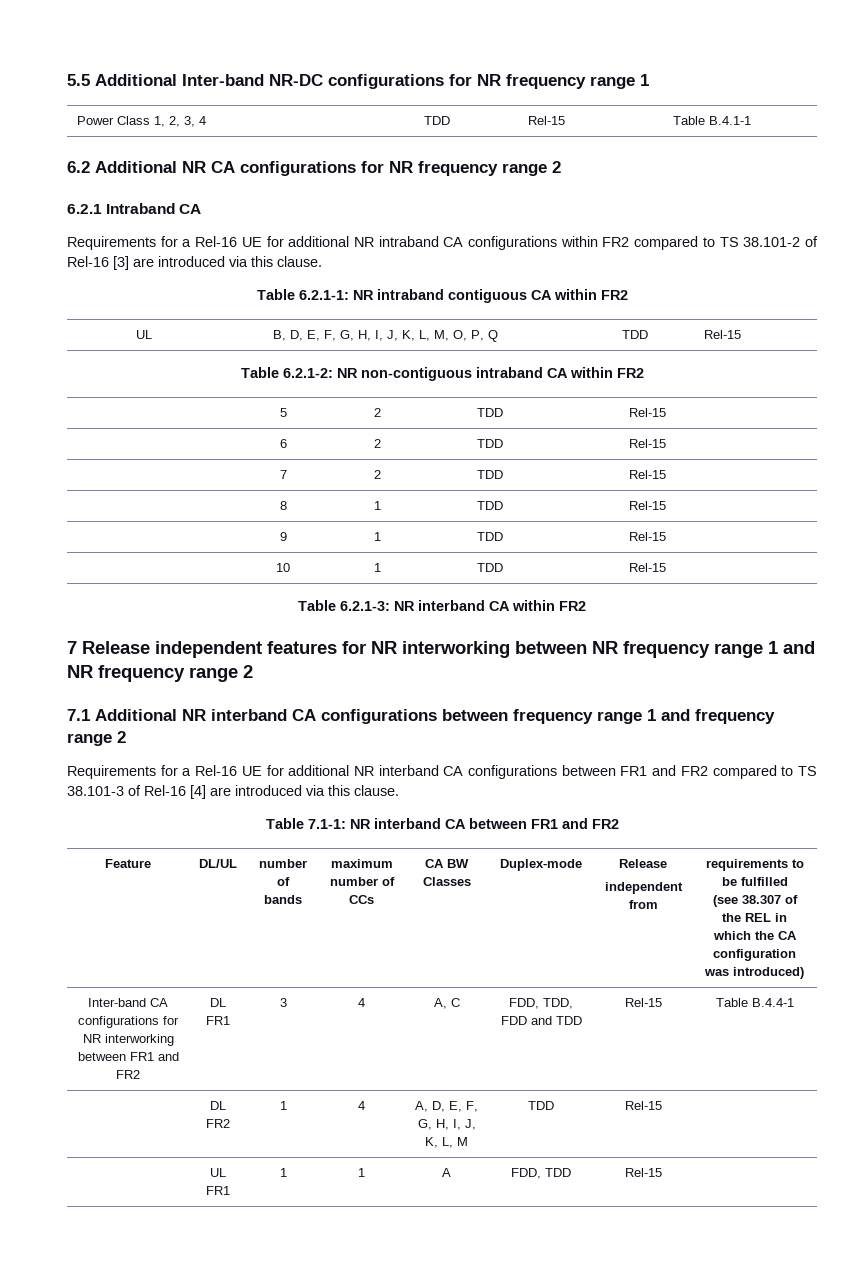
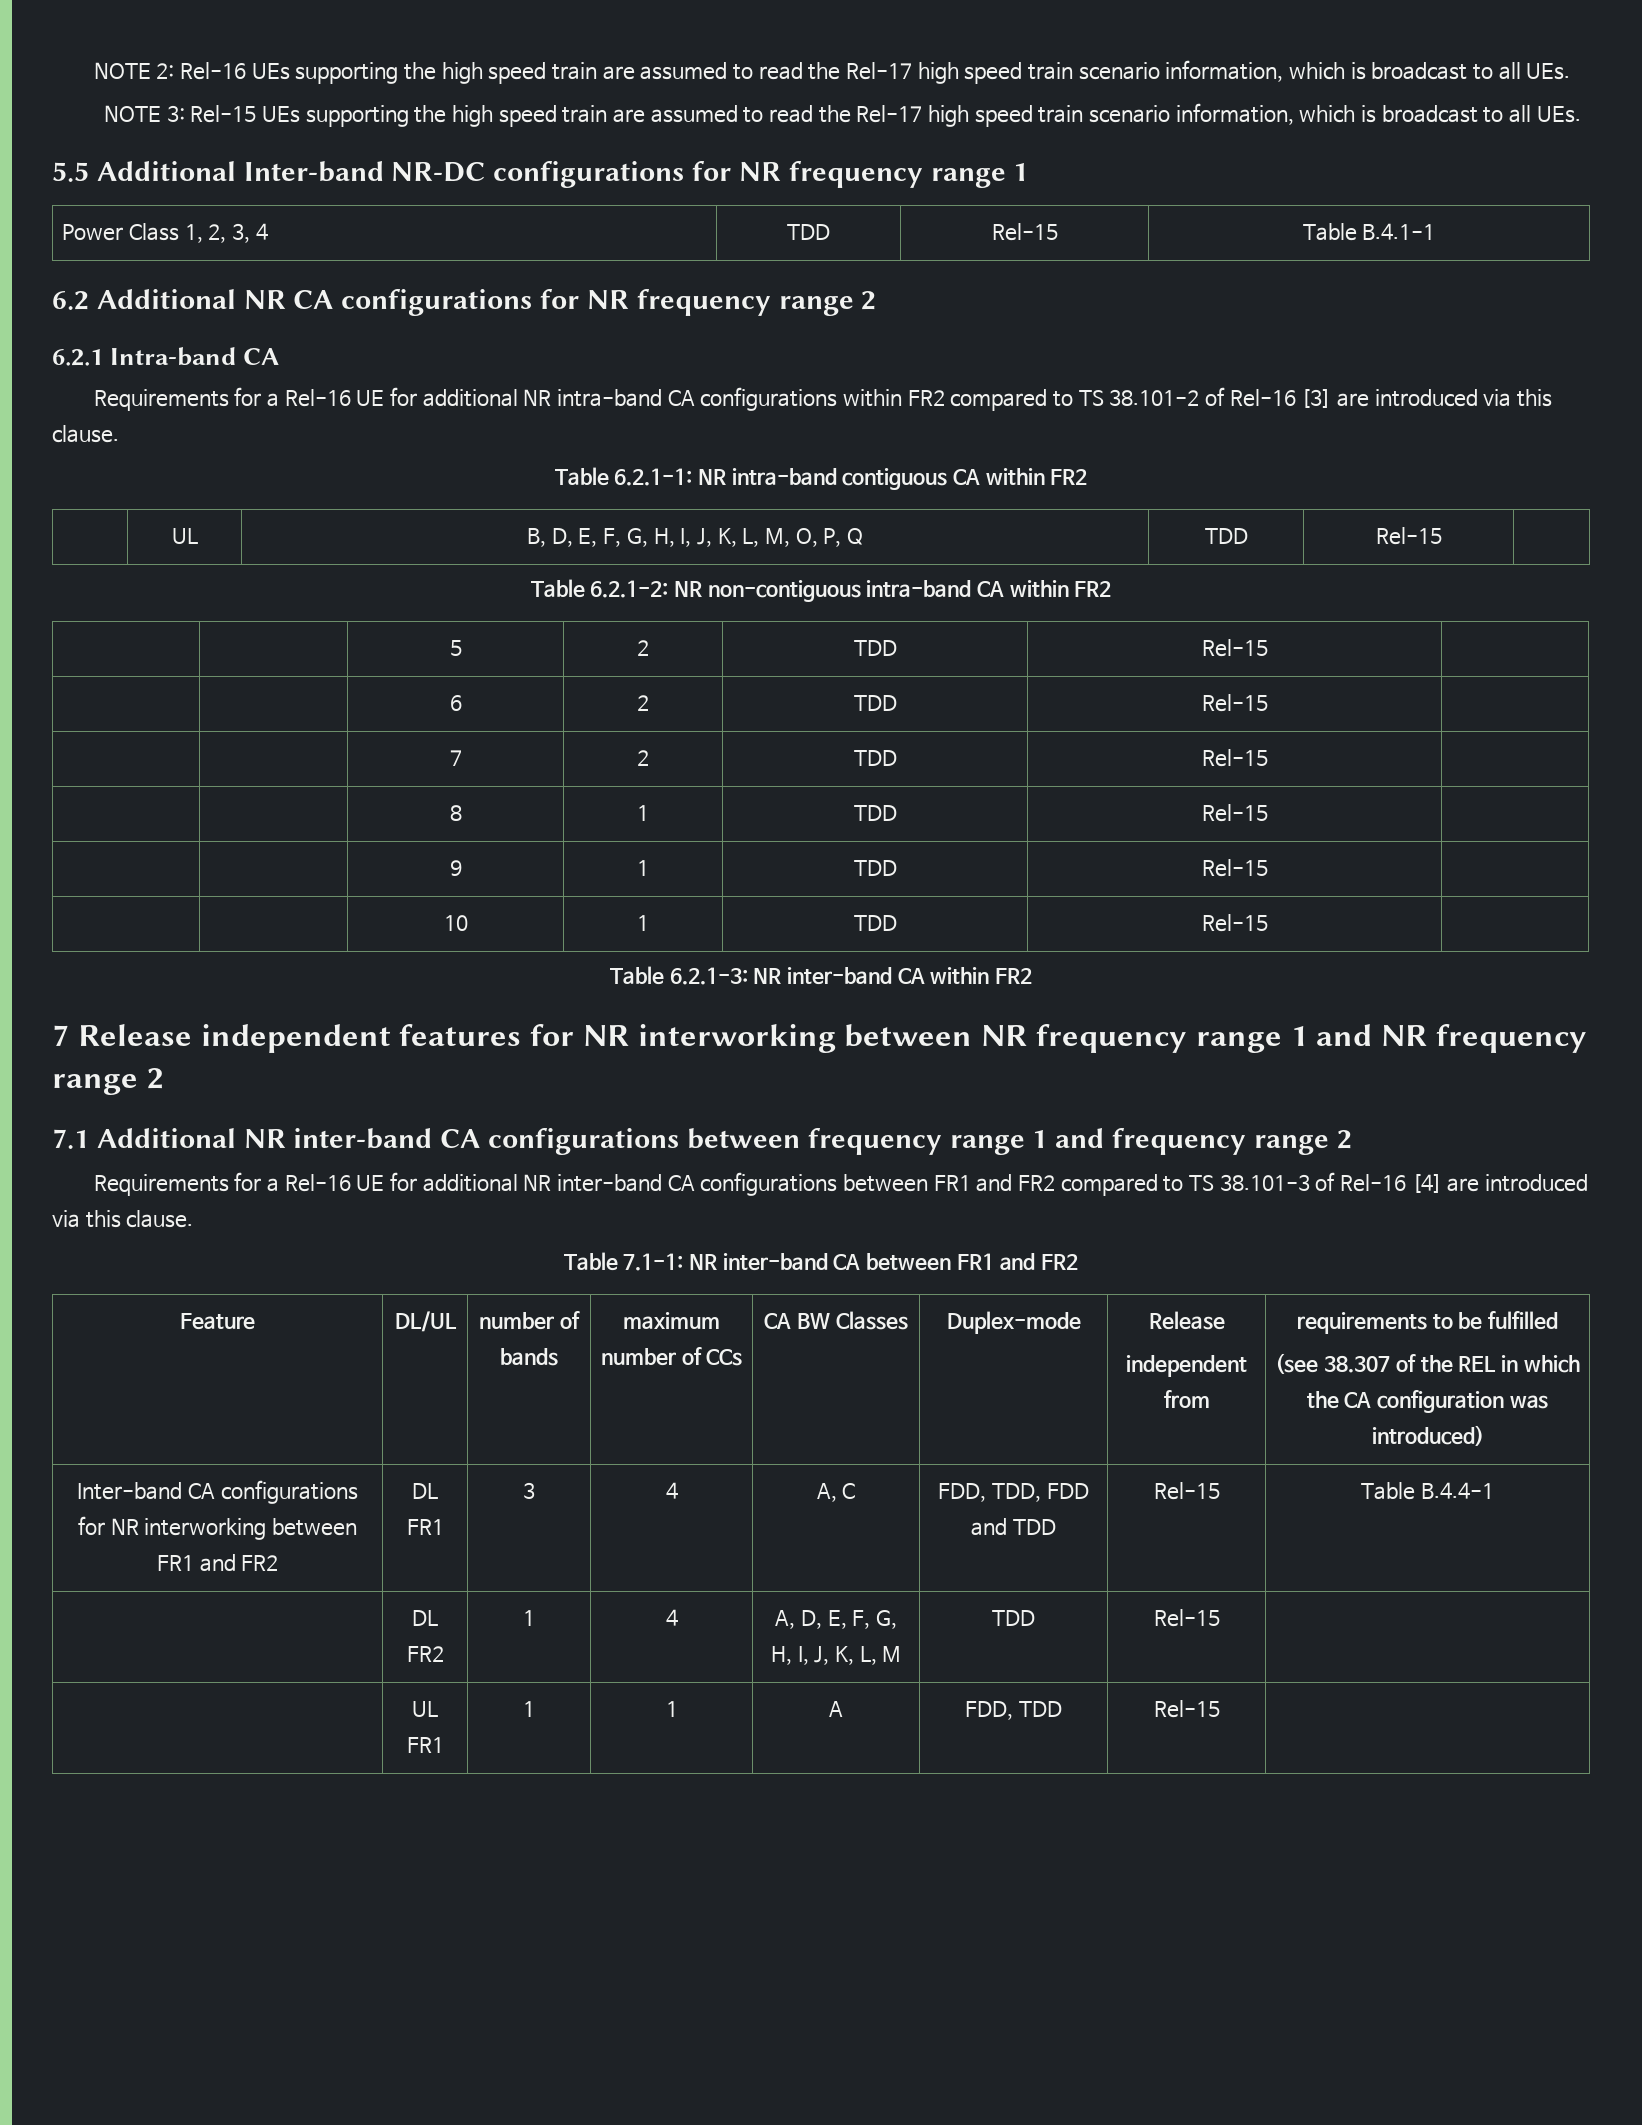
+ NOTE 2: Rel-16 UEs supporting the high speed train are assumed to read the Rel-17 high speed train scenario information, which is broadcast to all UEs.
+ NOTE 3: Rel-15 UEs supporting the high speed train are assumed to read the Rel-17 high speed train scenario information, which is broadcast to all UEs.
- 6.2.1 Intraband CA
+ 6.2.1 Intra-band CA
- Requirements for a Rel-16 UE for additional NR intraband CA configurations within FR2 compared to TS 38.101-2 of Rel-16 [3] are introduced via this clause.
+ Requirements for a Rel-16 UE for additional NR intra-band CA configurations within FR2 compared to TS 38.101-2 of Rel-16 [3] are introduced via this clause.
- Table 6.2.1-1: NR intraband contiguous CA within FR2
+ Table 6.2.1-1: NR intra-band contiguous CA within FR2
- Table 6.2.1-2: NR non-contiguous intraband CA within FR2
+ Table 6.2.1-2: NR non-contiguous intra-band CA within FR2
- Table 6.2.1-3: NR interband CA within FR2
+ Table 6.2.1-3: NR inter-band CA within FR2
- 7.1 Additional NR interband CA configurations between frequency range 1 and frequency range 2
+ 7.1 Additional NR inter-band CA configurations between frequency range 1 and frequency range 2
- Requirements for a Rel-16 UE for additional NR interband CA configurations between FR1 and FR2 compared to TS 38.101-3 of Rel-16 [4] are introduced via this clause.
+ Requirements for a Rel-16 UE for additional NR inter-band CA configurations between FR1 and FR2 compared to TS 38.101-3 of Rel-16 [4] are introduced via this clause.
- Table 7.1-1: NR interband CA between FR1 and FR2
+ Table 7.1-1: NR inter-band CA between FR1 and FR2

